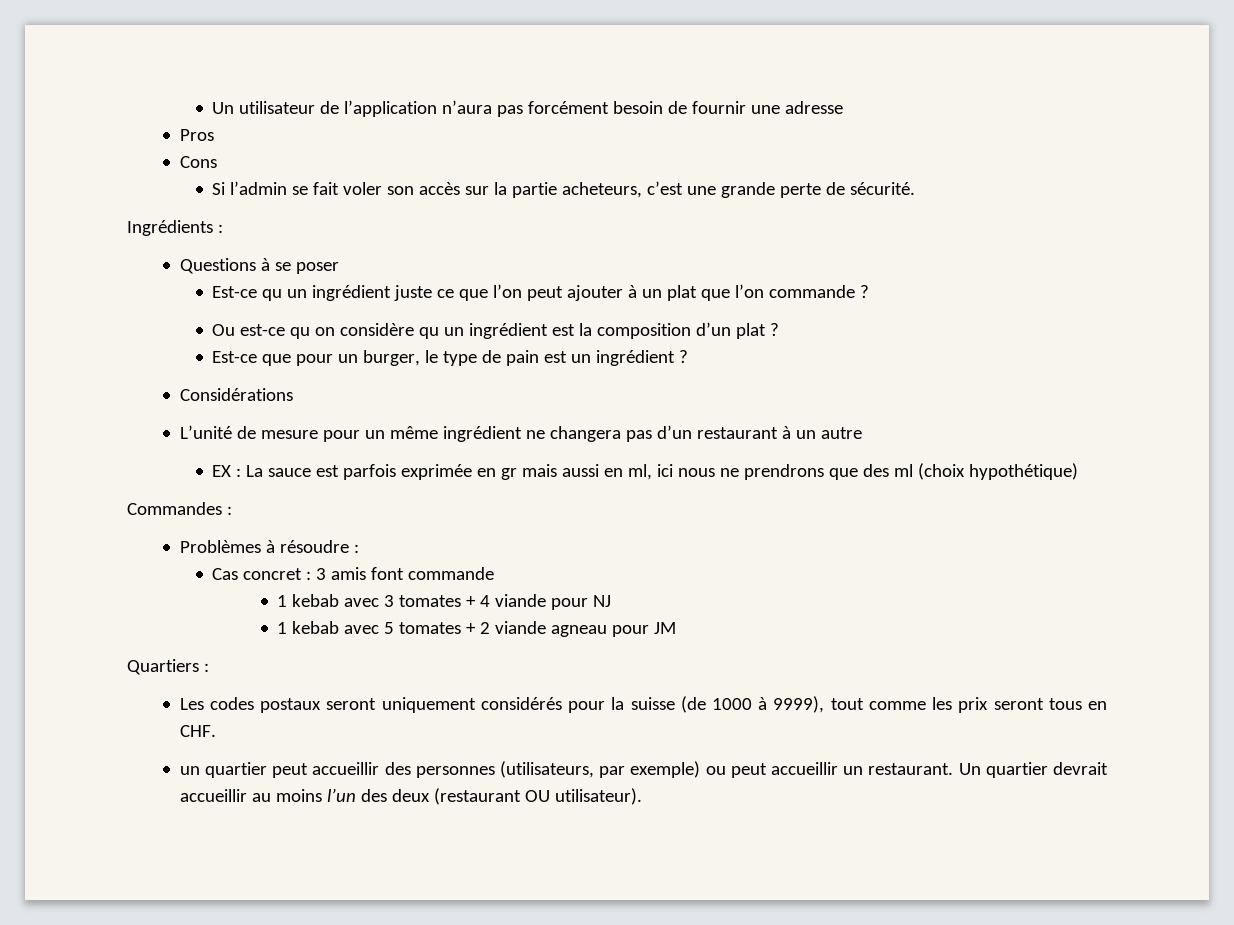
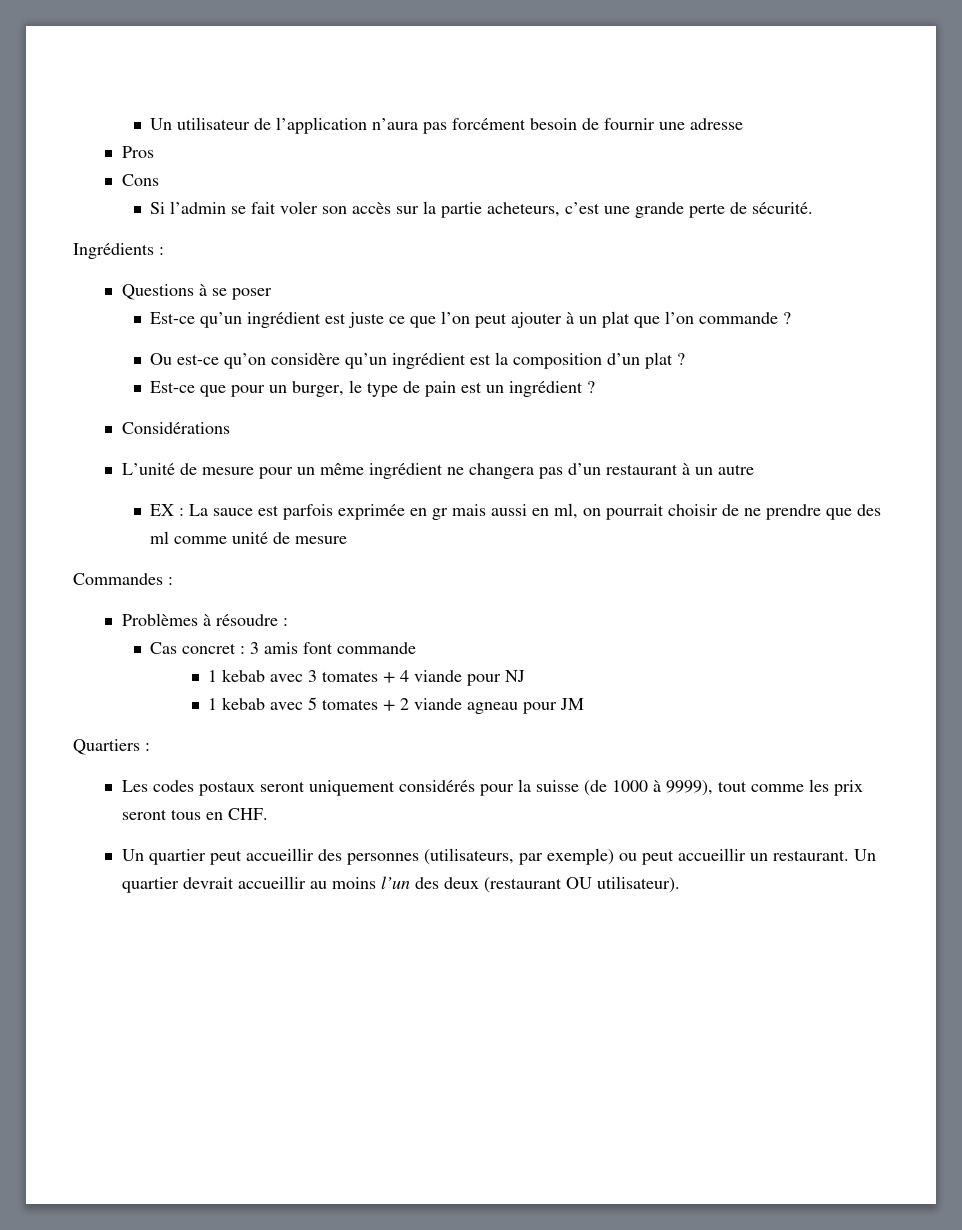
- Est-ce qu un ingrédient juste ce que l’on peut ajouter à un plat que l’on commande ?
+ Est-ce qu’un ingrédient est juste ce que l’on peut ajouter à un plat que l’on commande ?
- Ou est-ce qu on considère qu un ingrédient est la composition d’un plat ?
+ Ou est-ce qu’on considère qu’un ingrédient est la composition d’un plat ?
- EX : La sauce est parfois exprimée en gr mais aussi en ml, ici nous ne prendrons que des ml (choix hypothétique)
+ EX : La sauce est parfois exprimée en gr mais aussi en ml, on pourrait choisir de ne prendre que des ml comme unité de mesure
- un quartier peut accueillir des personnes (utilisateurs, par exemple) ou peut accueillir un restaurant.
+ Un quartier peut accueillir des personnes (utilisateurs, par exemple) ou peut accueillir un restaurant.

